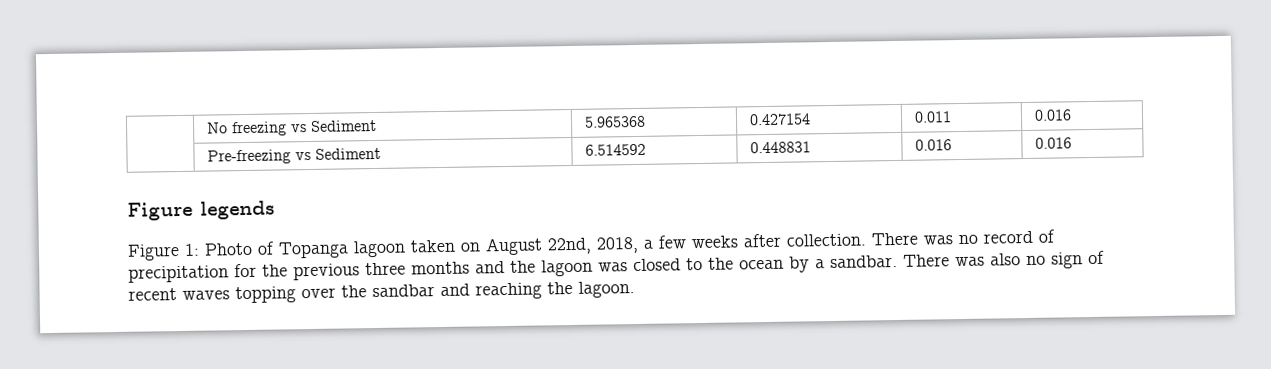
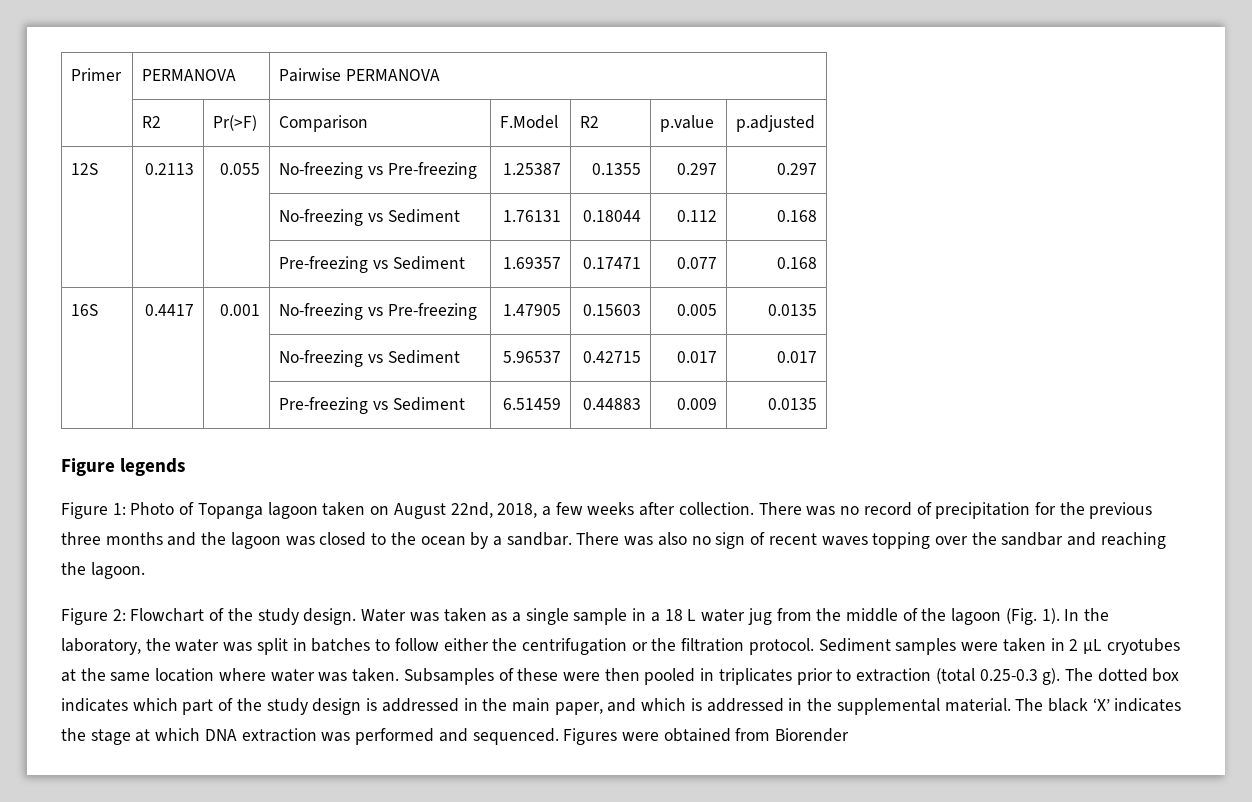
- | No freezing vs Sediment | 5.965368 | 0.427154 | 0.011 | 0.016
- | Pre-freezing vs Sediment | 6.514592 | 0.448831 | 0.016 | 0.016
+ Primer | PERMANOVA | Pairwise PERMANOVA
+ | R2 | Pr(>F) | Comparison | F.Model | R2 | p.value | p.adjusted
+ 12S | 0.2113 | 0.055 | No-freezing vs Pre-freezing | 1.25387 | 0.1355 | 0.297 | 0.297
+ | | | No-freezing vs Sediment | 1.76131 | 0.18044 | 0.112 | 0.168
+ | | | Pre-freezing vs Sediment | 1.69357 | 0.17471 | 0.077 | 0.168
+ 16S | 0.4417 | 0.001 | No-freezing vs Pre-freezing | 1.47905 | 0.15603 | 0.005 | 0.0135
+ | | | No-freezing vs Sediment | 5.96537 | 0.42715 | 0.017 | 0.017
+ | | | Pre-freezing vs Sediment | 6.51459 | 0.44883 | 0.009 | 0.0135
+ Figure 2: Flowchart of the study design. Water was taken as a single sample in a 18 L water jug from the middle of the lagoon (Fig. 1). In the laboratory, the water was split in batches to follow either the centrifugation or the filtration protocol. Sediment samples were taken in 2 μL cryotubes at the same location where water was taken. Subsamples of these were then pooled in triplicates prior to extraction (total 0.25-0.3 g). The dotted box indicates which part of the study design is addressed in the main paper, and which is addressed in the supplemental material. The black ‘X’ indicates the stage at which DNA extraction was performed and sequenced. Figures were obtained from Biorender

